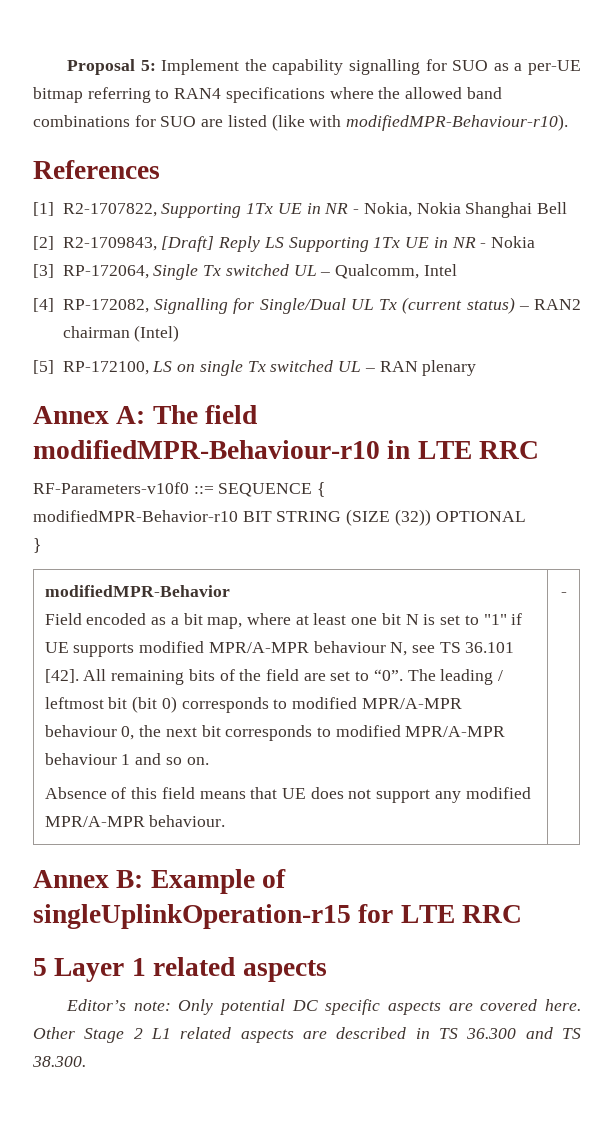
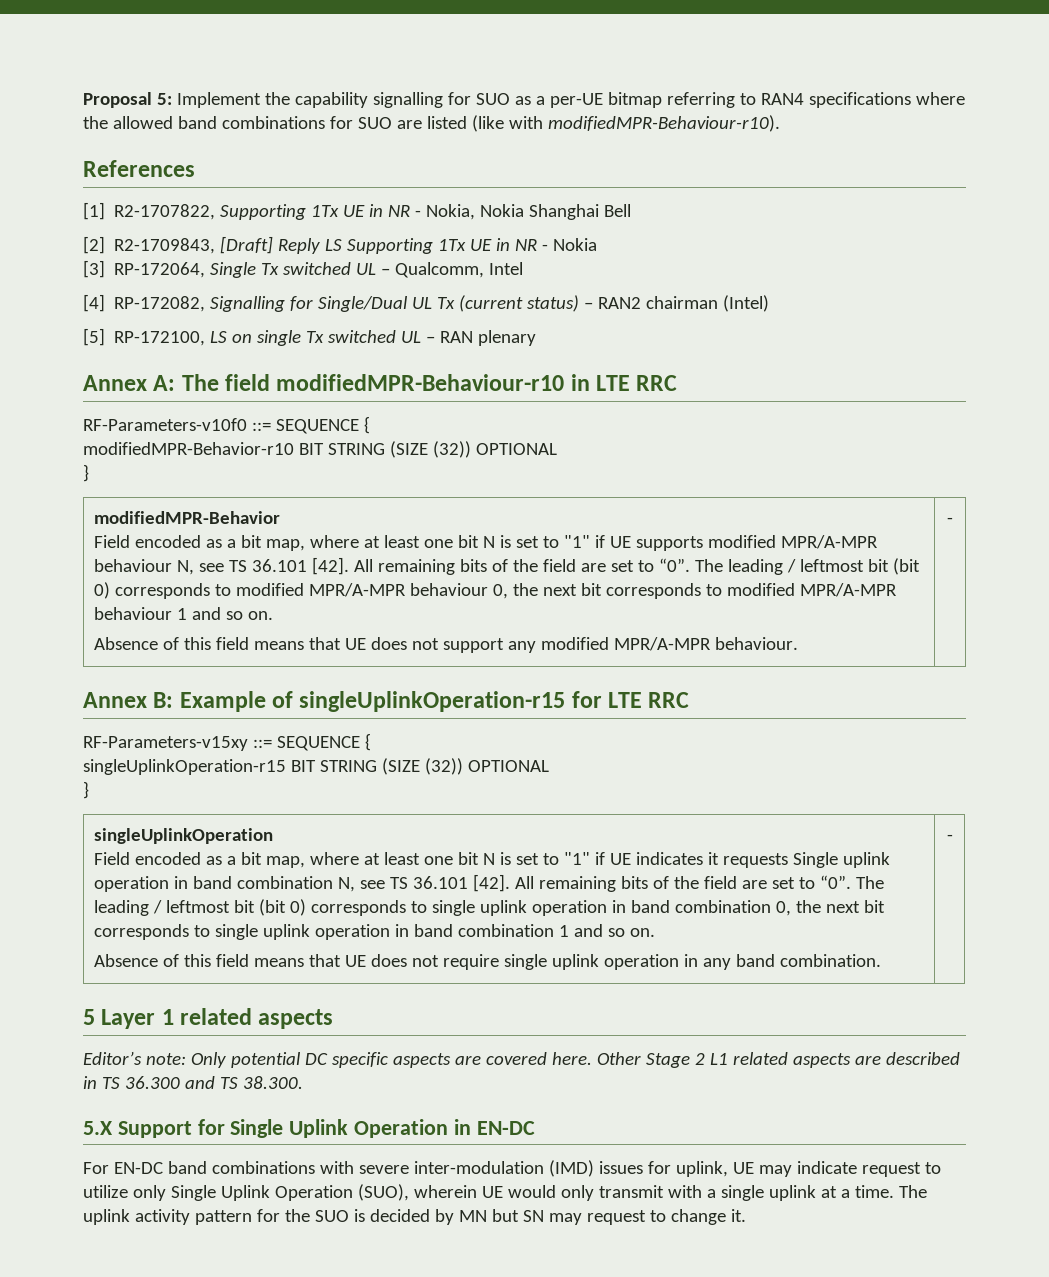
+ RF-Parameters-v15xy ::= SEQUENCE {
+ singleUplinkOperation-r15 BIT STRING (SIZE (32)) OPTIONAL
+ }
+ singleUplinkOperation
+ Field encoded as a bit map, where at least one bit N is set to "1" if UE indicates it requests Single uplink operation in band combination N, see TS 36.101 [42]. All remaining bits of the field are set to “0”. The leading / leftmost bit (bit 0) corresponds to single uplink operation in band combination 0, the next bit corresponds to single uplink operation in band combination 1 and so on.
+ Absence of this field means that UE does not require single uplink operation in any band combination. | -
+ 5.X Support for Single Uplink Operation in EN-DC
+ For EN-DC band combinations with severe inter-modulation (IMD) issues for uplink, UE may indicate request to utilize only Single Uplink Operation (SUO), wherein UE would only transmit with a single uplink at a time. The uplink activity pattern for the SUO is decided by MN but SN may request to change it.

